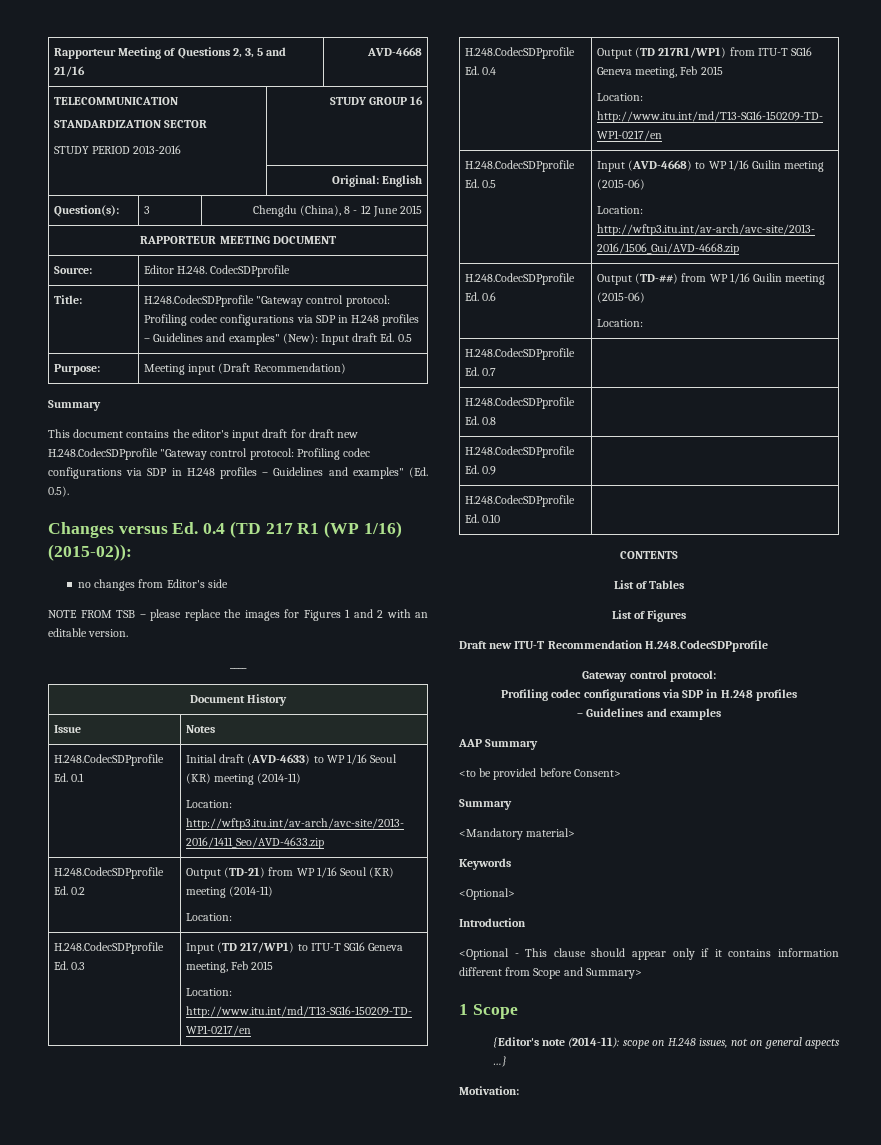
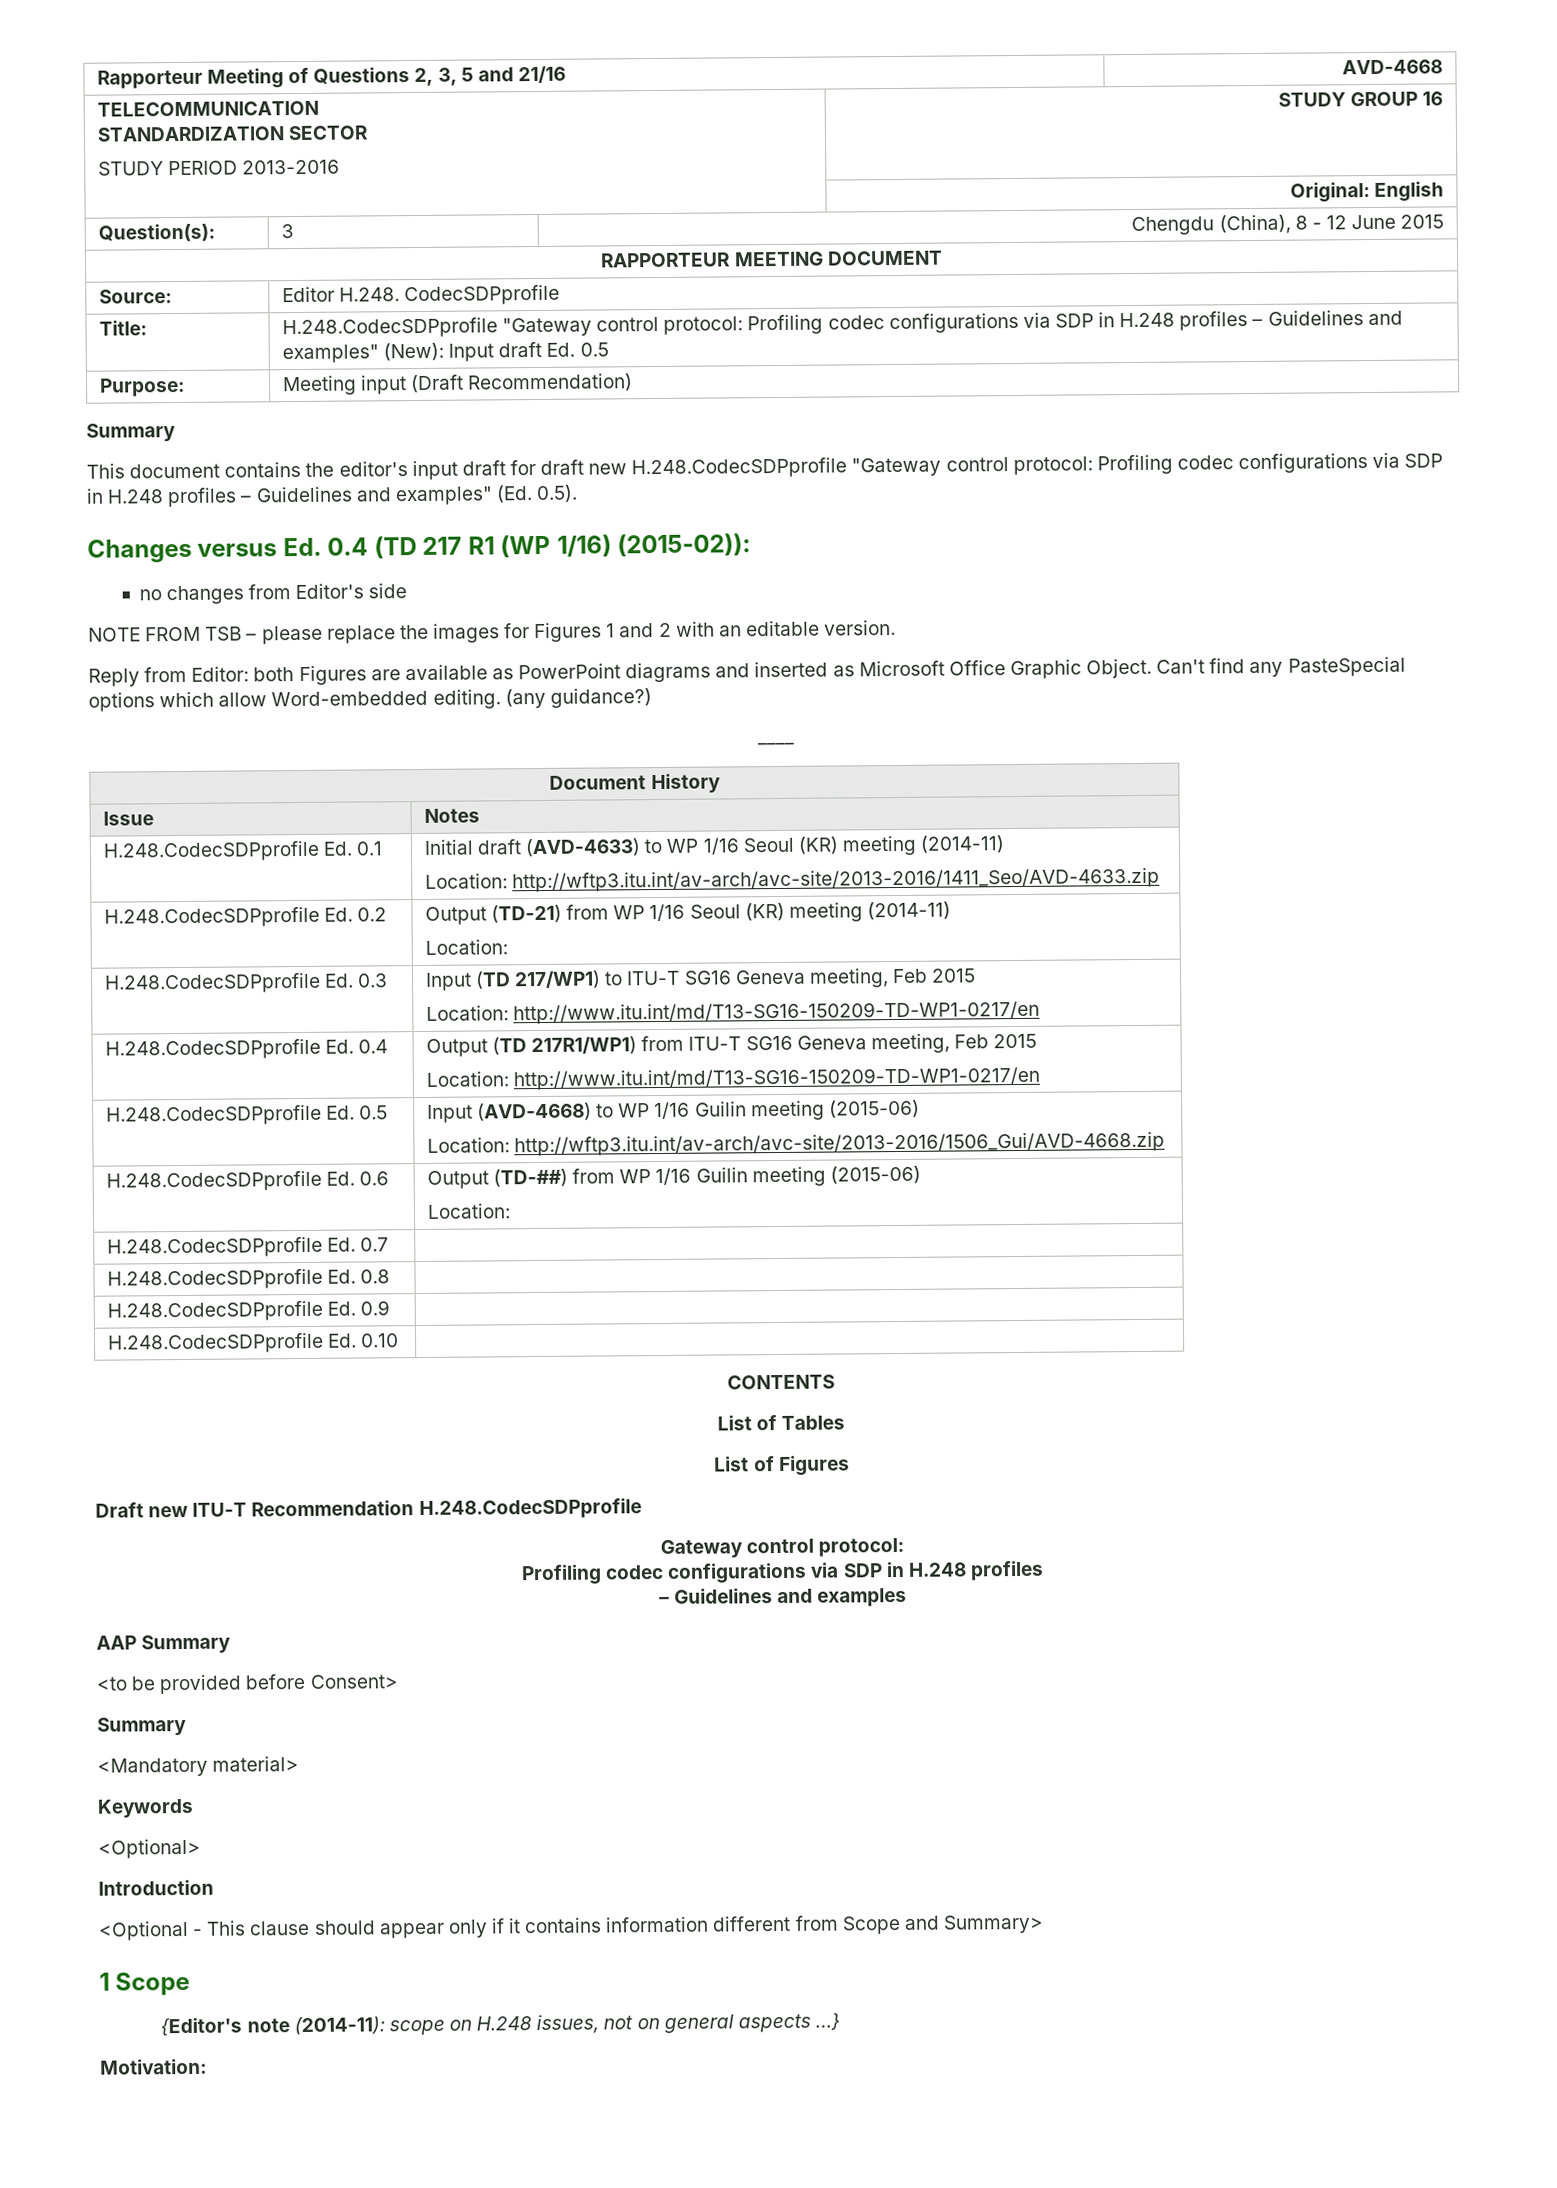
+ Reply from Editor: both Figures are available as PowerPoint diagrams and inserted as Microsoft Office Graphic Object. Can't find any PasteSpecial options which allow Word-embedded editing. (any guidance?)

